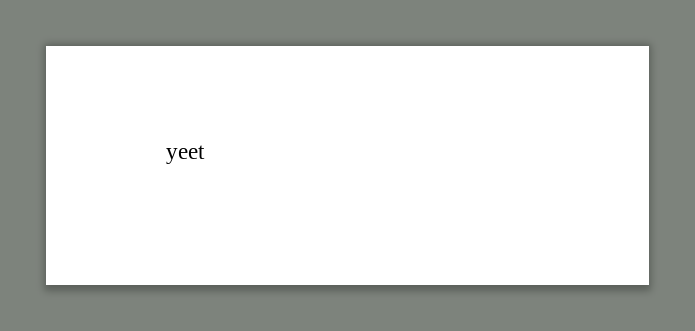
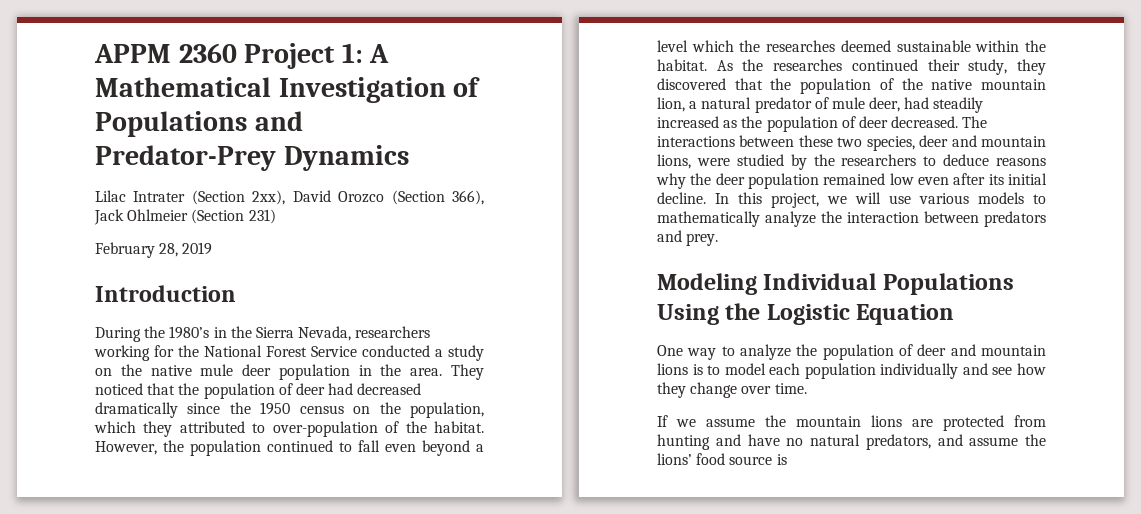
- yeet
+ APPM 2360 Project 1: A Mathematical Investigation of Populations and Predator-Prey Dynamics
+ Lilac Intrater (Section 2xx), David Orozco (Section 366), Jack Ohlmeier (Section 231)
+ February 28, 2019
+ Introduction
+ During the 1980’s in the Sierra Nevada, researchers working for the National Forest Service conducted a study on the native mule deer population in the area. They noticed that the population of deer had decreased dramatically since the 1950 census on the population, which they attributed to over-population of the habitat. However, the population continued to fall even beyond a level which the researches deemed sustainable within the habitat. As the researches continued their study, they discovered that the population of the native mountain lion, a natural predator of mule deer, had steadily increased as the population of deer decreased. The interactions between these two species, deer and mountain lions, were studied by the researchers to deduce reasons why the deer population remained low even after its initial decline. In this project, we will use various models to mathematically analyze the interaction between predators and prey.
+ Modeling Individual Populations Using the Logistic Equation
+ One way to analyze the population of deer and mountain lions is to model each population individually and see how they change over time.
+ If we assume the mountain lions are protected from hunting and have no natural predators, and assume the lions’ food source is

